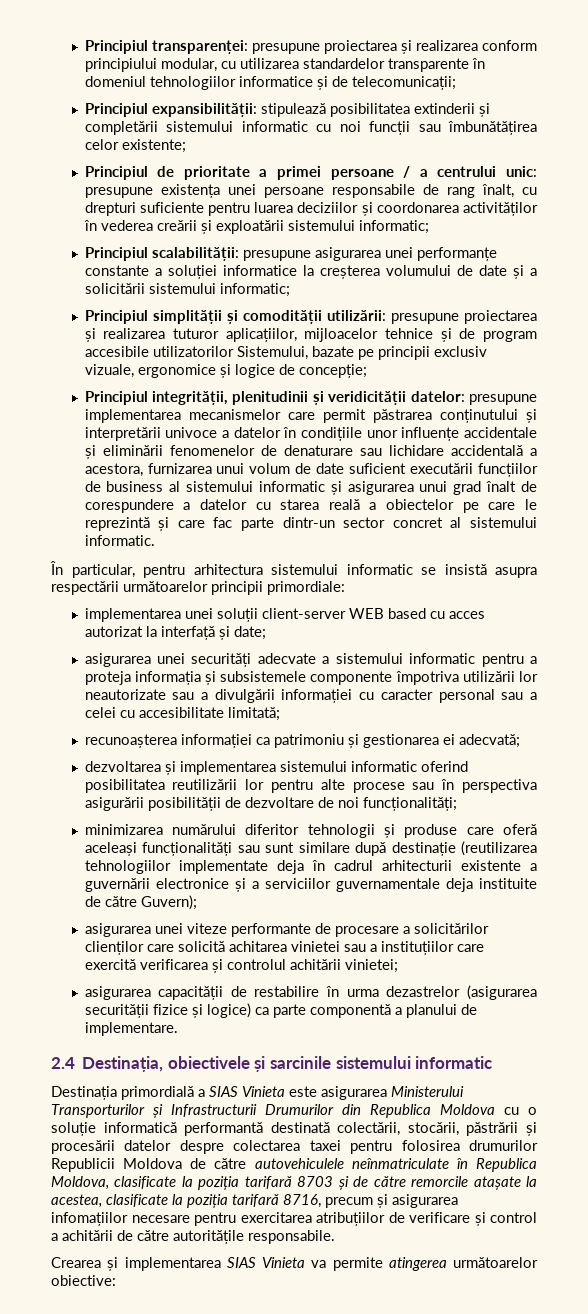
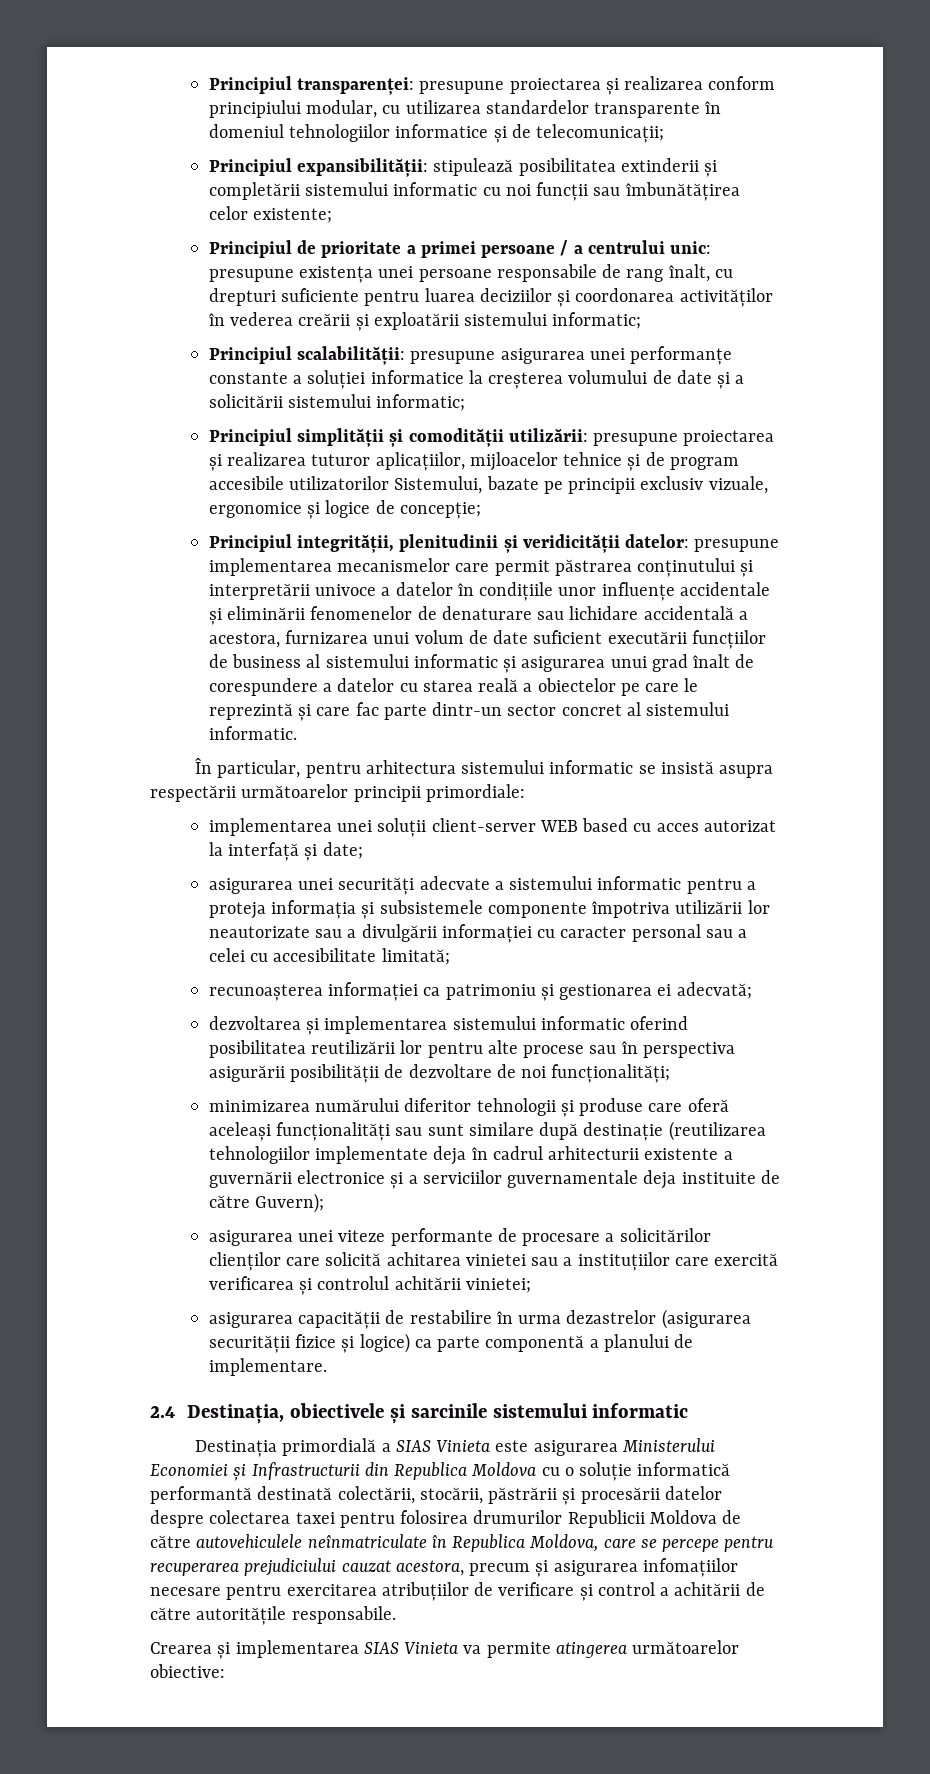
- Destinația primordială a SIAS Vinieta este asigurarea Ministerului Transporturilor și Infrastructurii Drumurilor din Republica Moldova cu o soluție informatică performantă destinată colectării, stocării, păstrării și procesării datelor despre colectarea taxei pentru folosirea drumurilor Republicii Moldova de către autovehiculele neînmatriculate în Republica Moldova, clasificate la poziția tarifară 8703 și de către remorcile atașate la acestea, clasificate la poziția tarifară 8716, precum și asigurarea infomațiilor necesare pentru exercitarea atribuțiilor de verificare și control a achitării de către autoritățile responsabile.
+ Destinația primordială a SIAS Vinieta este asigurarea Ministerului Economiei și Infrastructurii din Republica Moldova cu o soluție informatică performantă destinată colectării, stocării, păstrării și procesării datelor despre colectarea taxei pentru folosirea drumurilor Republicii Moldova de către autovehiculele neînmatriculate în Republica Moldova, care se percepe pentru recuperarea prejudiciului cauzat acestora, precum și asigurarea infomațiilor necesare pentru exercitarea atribuțiilor de verificare și control a achitării de către autoritățile responsabile.

